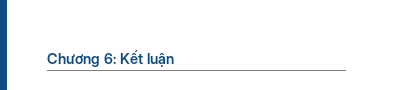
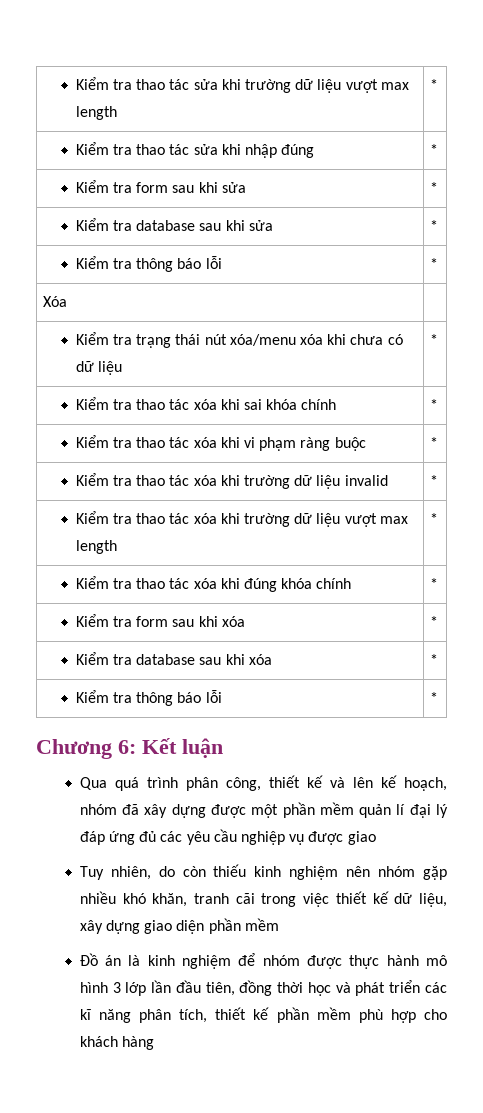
+ Kiểm tra thao tác sửa khi trường dữ liệu vượt max length | *
+ Kiểm tra thao tác sửa khi nhập đúng | *
+ Kiểm tra form sau khi sửa | *
+ Kiểm tra database sau khi sửa | *
+ Kiểm tra thông báo lỗi | *
+ Xóa |
+ Kiểm tra trạng thái nút xóa/menu xóa khi chưa có dữ liệu | *
+ Kiểm tra thao tác xóa khi sai khóa chính | *
+ Kiểm tra thao tác xóa khi vi phạm ràng buộc | *
+ Kiểm tra thao tác xóa khi trường dữ liệu invalid | *
+ Kiểm tra thao tác xóa khi trường dữ liệu vượt max length | *
+ Kiểm tra thao tác xóa khi đúng khóa chính | *
+ Kiểm tra form sau khi xóa | *
+ Kiểm tra database sau khi xóa | *
+ Kiểm tra thông báo lỗi | *
  Chương 6: Kết luận
+ Qua quá trình phân công, thiết kế và lên kế hoạch, nhóm đã xây dựng được một phần mềm quản lí đại lý đáp ứng đủ các yêu cầu nghiệp vụ được giao
+ Tuy nhiên, do còn thiếu kinh nghiệm nên nhóm gặp nhiều khó khăn, tranh cãi trong việc thiết kế dữ liệu, xây dựng giao diện phần mềm
+ Đồ án là kinh nghiệm để nhóm được thực hành mô hình 3 lớp lần đầu tiên, đồng thời học và phát triển các kĩ năng phân tích, thiết kế phần mềm phù hợp cho khách hàng

